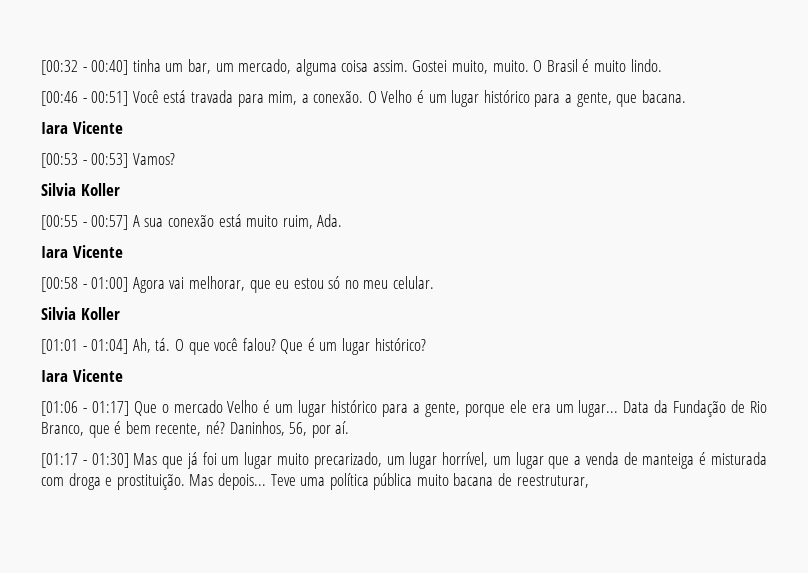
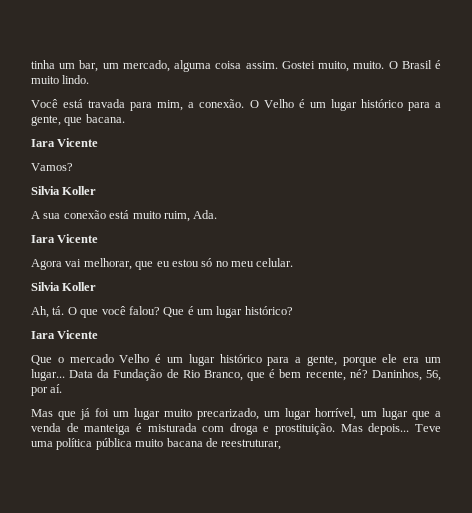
- [00:32 - 00:40] tinha um bar, um mercado, alguma coisa assim.
+ tinha um bar, um mercado, alguma coisa assim.
- [00:46 - 00:51] Você está travada para mim, a conexão.
+ Você está travada para mim, a conexão.
- [00:53 - 00:53] Vamos?
+ Vamos?
- [00:55 - 00:57] A sua conexão está muito ruim, Ada.
+ A sua conexão está muito ruim, Ada.
- [00:58 - 01:00] Agora vai melhorar, que eu estou só no meu celular.
+ Agora vai melhorar, que eu estou só no meu celular.
- [01:01 - 01:04] Ah, tá.
+ Ah, tá.
- [01:06 - 01:17] Que o mercado Velho é um lugar histórico para a gente, porque ele era um lugar...
+ Que o mercado Velho é um lugar histórico para a gente, porque ele era um lugar...
- [01:17 - 01:30] Mas que já foi um lugar muito precarizado, um lugar horrível, um lugar que a venda de manteiga é misturada com droga e prostituição.
+ Mas que já foi um lugar muito precarizado, um lugar horrível, um lugar que a venda de manteiga é misturada com droga e prostituição.

